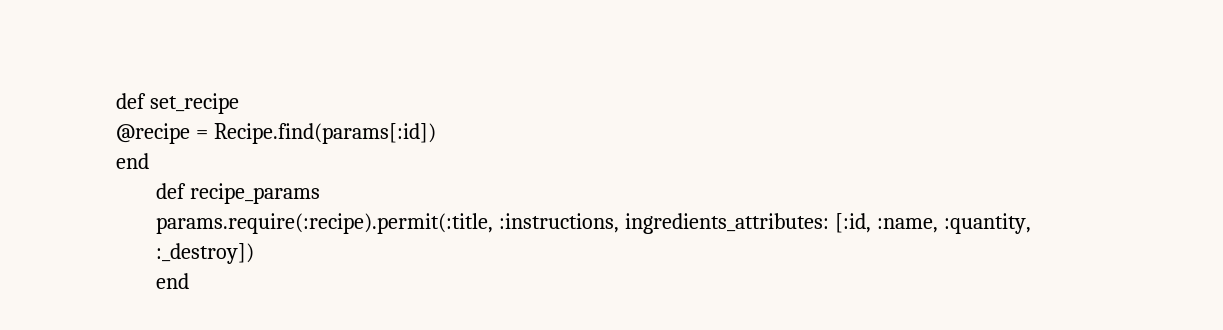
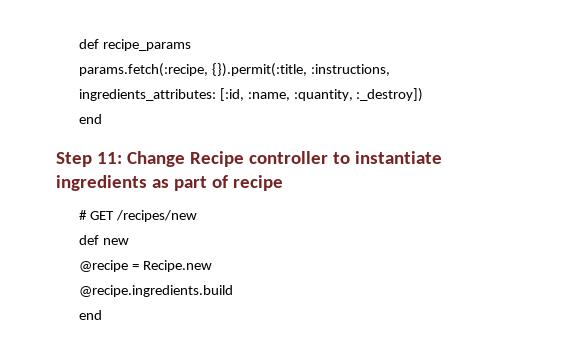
- def set_recipe
- @recipe = Recipe.find(params[:id])
- end
- params.require(:recipe).permit(:title, :instructions, ingredients_attributes: [:id, :name, :quantity, :_destroy])
+ params.fetch(:recipe, {}).permit(:title, :instructions, ingredients_attributes: [:id, :name, :quantity, :_destroy])
+ Step 11: Change Recipe controller to instantiate ingredients as part of recipe
+ # GET /recipes/new
+ def new
+ @recipe = Recipe.new
+ @recipe.ingredients.build
+ end

